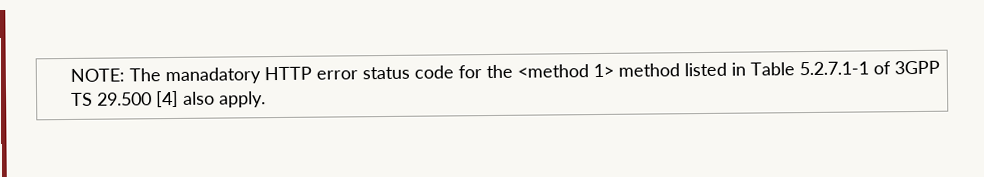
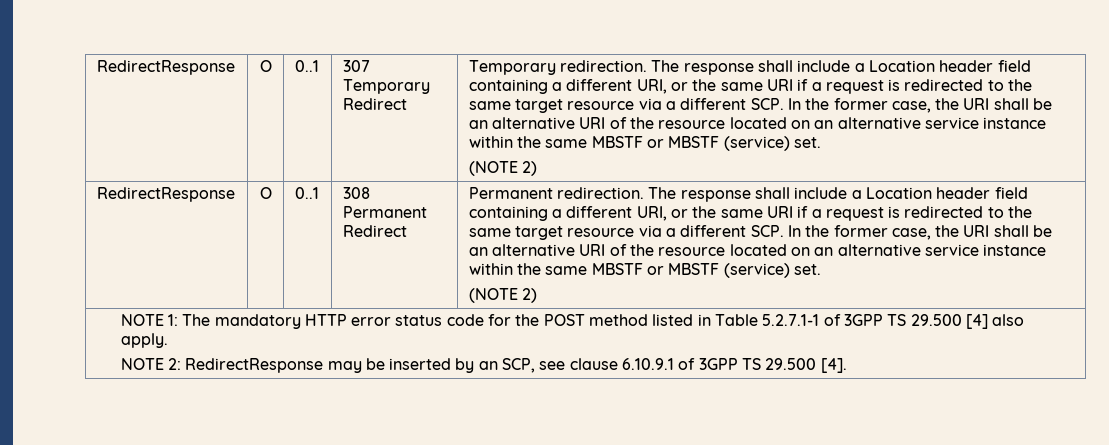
- NOTE: The manadatory HTTP error status code for the <method 1> method listed in Table 5.2.7.1-1 of 3GPP TS 29.500 [4] also apply.
+ RedirectResponse | O | 0..1 | 307 Temporary Redirect | Temporary redirection. The response shall include a Location header field containing a different URI, or the same URI if a request is redirected to the same target resource via a different SCP. In the former case, the URI shall be an alternative URI of the resource located on an alternative service instance within the same MBSTF or MBSTF (service) set.
+ (NOTE 2)
+ RedirectResponse | O | 0..1 | 308 Permanent Redirect | Permanent redirection. The response shall include a Location header field containing a different URI, or the same URI if a request is redirected to the same target resource via a different SCP. In the former case, the URI shall be an alternative URI of the resource located on an alternative service instance within the same MBSTF or MBSTF (service) set.
+ (NOTE 2)
+ NOTE 1: The mandatory HTTP error status code for the POST method listed in Table 5.2.7.1-1 of 3GPP TS 29.500 [4] also apply.
+ NOTE 2: RedirectResponse may be inserted by an SCP, see clause 6.10.9.1 of 3GPP TS 29.500 [4].

